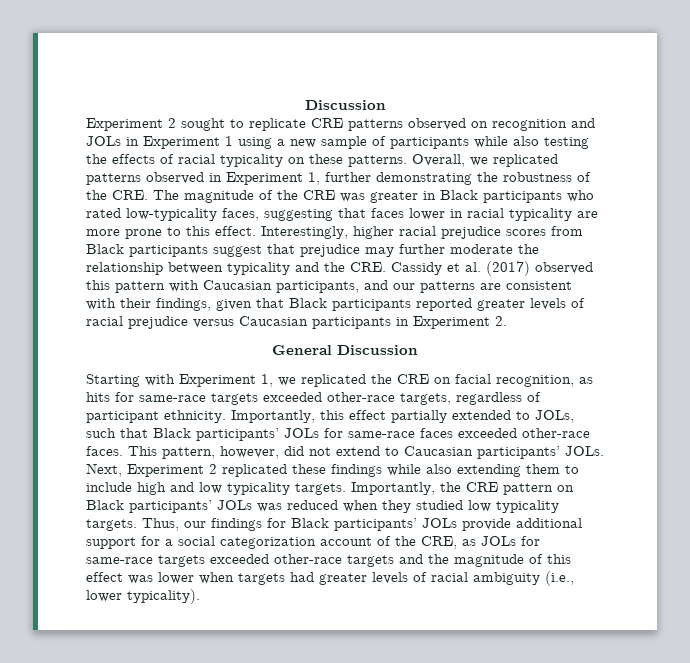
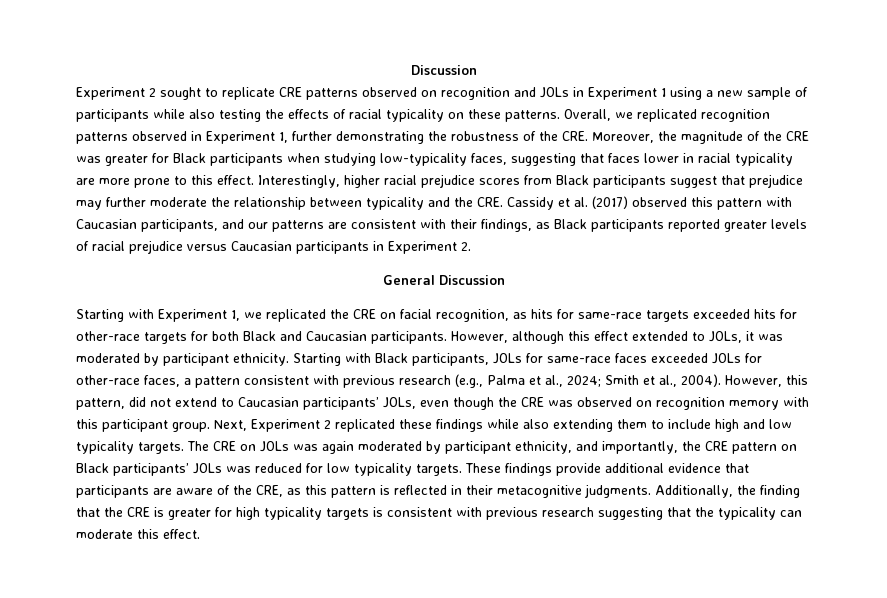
- Overall, we replicated patterns observed in Experiment 1, further demonstrating the robustness of the CRE. The magnitude of the CRE was greater in Black participants who rated low-typicality faces, suggesting that faces lower in racial typicality are more prone to this effect.
+ Overall, we replicated recognition patterns observed in Experiment 1, further demonstrating the robustness of the CRE. Moreover, the magnitude of the CRE was greater for Black participants when studying low-typicality faces, suggesting that faces lower in racial typicality are more prone to this effect.
- Interestingly, higher racial prejudice scores from Black participants suggest that prejudice may further moderate the relationship between typicality and the CRE. Cassidy et al. (2017) observed this pattern with Caucasian participants, and our patterns are consistent with their findings, given that Black participants reported greater levels of racial prejudice versus Caucasian participants in Experiment 2.
+ Interestingly, higher racial prejudice scores from Black participants suggest that prejudice may further moderate the relationship between typicality and the CRE. Cassidy et al. (2017) observed this pattern with Caucasian participants, and our patterns are consistent with their findings, as Black participants reported greater levels of racial prejudice versus Caucasian participants in Experiment 2.
- Starting with Experiment 1, we replicated the CRE on facial recognition, as hits for same-race targets exceeded other-race targets, regardless of participant ethnicity. Importantly, this effect partially extended to JOLs, such that Black participants’ JOLs for same-race faces exceeded other-race faces. This pattern, however, did not extend to Caucasian participants’ JOLs.
+ Starting with Experiment 1, we replicated the CRE on facial recognition, as hits for same-race targets exceeded hits for other-race targets for both Black and Caucasian participants. However, although this effect extended to JOLs, it was moderated by participant ethnicity. Starting with Black participants, JOLs for same-race faces exceeded JOLs for other-race faces, a pattern consistent with previous research (e.g., Palma et al., 2024; Smith et al., 2004). However, this pattern, did not extend to Caucasian participants’ JOLs, even though the CRE was observed on recognition memory with this participant group.
- Importantly, the CRE pattern on Black participants’ JOLs was reduced when they studied low typicality targets. Thus, our findings for Black participants’ JOLs provide additional support for a social categorization account of the CRE, as JOLs for same-race targets exceeded other-race targets and the magnitude of this effect was lower when targets had greater levels of racial ambiguity (i.e., lower typicality).
+ The CRE on JOLs was again moderated by participant ethnicity, and importantly, the CRE pattern on Black participants’ JOLs was reduced for low typicality targets. These findings provide additional evidence that participants are aware of the CRE, as this pattern is reflected in their metacognitive judgments. Additionally, the finding that the CRE is greater for high typicality targets is consistent with previous research suggesting that the typicality can moderate this effect.

